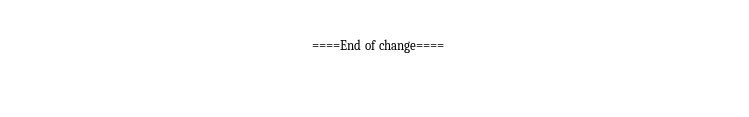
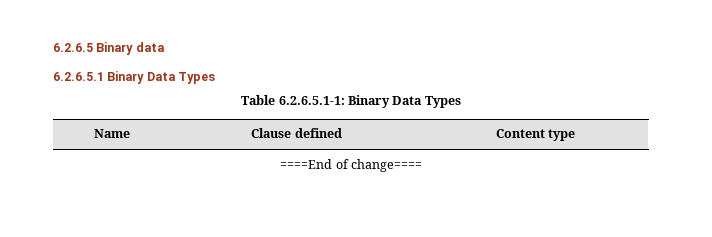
+ 6.2.6.5 Binary data
+ 6.2.6.5.1 Binary Data Types
+ Table 6.2.6.5.1-1: Binary Data Types
+ Name | Clause defined | Content type

